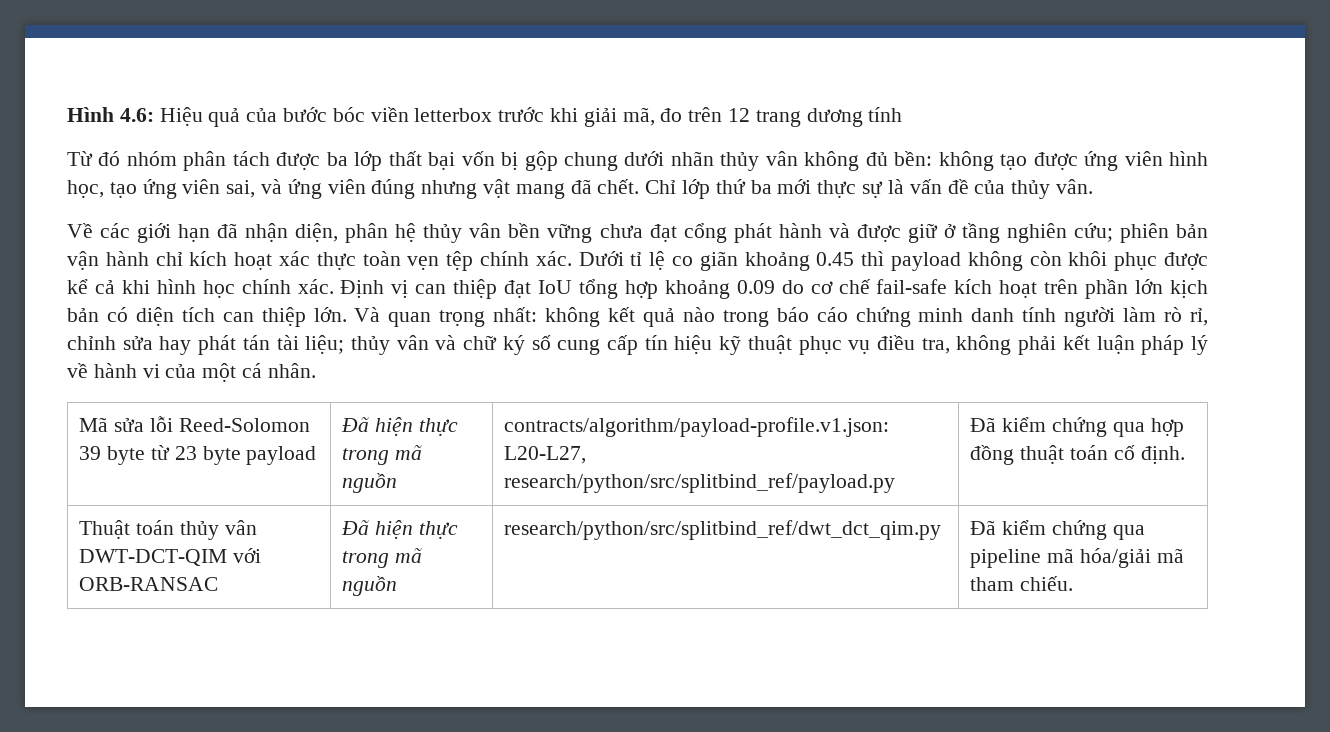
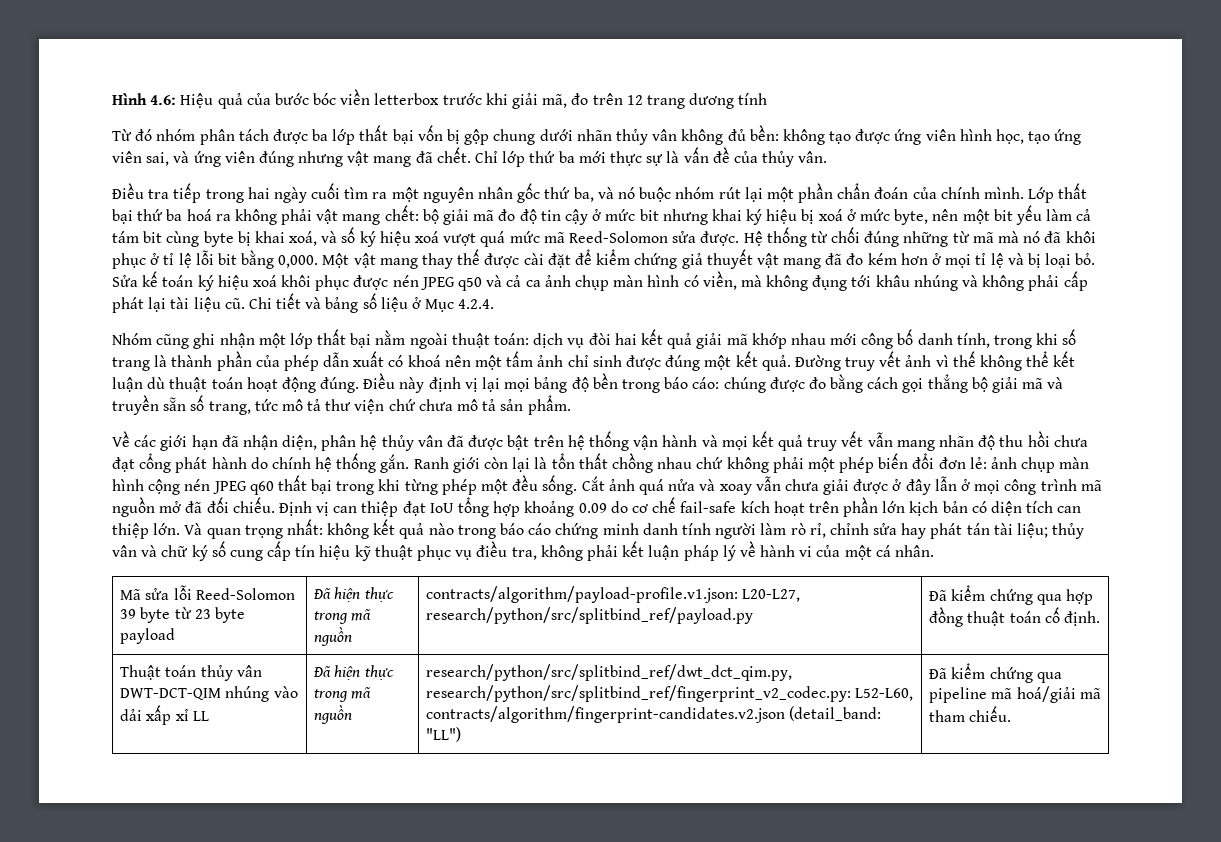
+ Điều tra tiếp trong hai ngày cuối tìm ra một nguyên nhân gốc thứ ba, và nó buộc nhóm rút lại một phần chẩn đoán của chính mình. Lớp thất bại thứ ba hoá ra không phải vật mang chết: bộ giải mã đo độ tin cậy ở mức bit nhưng khai ký hiệu bị xoá ở mức byte, nên một bit yếu làm cả tám bit cùng byte bị khai xoá, và số ký hiệu xoá vượt quá mức mã Reed-Solomon sửa được. Hệ thống từ chối đúng những từ mã mà nó đã khôi phục ở tỉ lệ lỗi bit bằng 0,000. Một vật mang thay thế được cài đặt để kiểm chứng giả thuyết vật mang đã đo kém hơn ở mọi tỉ lệ và bị loại bỏ. Sửa kế toán ký hiệu xoá khôi phục được nén JPEG q50 và cả ca ảnh chụp màn hình có viền, mà không đụng tới khâu nhúng và không phải cấp phát lại tài liệu cũ. Chi tiết và bảng số liệu ở Mục 4.2.4.
+ Nhóm cũng ghi nhận một lớp thất bại nằm ngoài thuật toán: dịch vụ đòi hai kết quả giải mã khớp nhau mới công bố danh tính, trong khi số trang là thành phần của phép dẫn xuất có khoá nên một tấm ảnh chỉ sinh được đúng một kết quả. Đường truy vết ảnh vì thế không thể kết luận dù thuật toán hoạt động đúng. Điều này định vị lại mọi bảng độ bền trong báo cáo: chúng được đo bằng cách gọi thẳng bộ giải mã và truyền sẵn số trang, tức mô tả thư viện chứ chưa mô tả sản phẩm.
- Về các giới hạn đã nhận diện, phân hệ thủy vân bền vững chưa đạt cổng phát hành và được giữ ở tầng nghiên cứu; phiên bản vận hành chỉ kích hoạt xác thực toàn vẹn tệp chính xác. Dưới tỉ lệ co giãn khoảng 0.45 thì payload không còn khôi phục được kể cả khi hình học chính xác.
+ Về các giới hạn đã nhận diện, phân hệ thủy vân đã được bật trên hệ thống vận hành và mọi kết quả truy vết vẫn mang nhãn độ thu hồi chưa đạt cổng phát hành do chính hệ thống gắn. Ranh giới còn lại là tổn thất chồng nhau chứ không phải một phép biến đổi đơn lẻ: ảnh chụp màn hình cộng nén JPEG q60 thất bại trong khi từng phép một đều sống. Cắt ảnh quá nửa và xoay vẫn chưa giải được ở đây lẫn ở mọi công trình mã nguồn mở đã đối chiếu.
- Thuật toán thủy vân DWT-DCT-QIM với ORB-RANSAC | Đã hiện thực trong mã nguồn | research/python/src/splitbind_ref/dwt_dct_qim.py | Đã kiểm chứng qua pipeline mã hóa/giải mã tham chiếu.
+ Thuật toán thủy vân DWT-DCT-QIM nhúng vào dải xấp xỉ LL | Đã hiện thực trong mã nguồn | research/python/src/splitbind_ref/dwt_dct_qim.py, research/python/src/splitbind_ref/fingerprint_v2_codec.py: L52-L60, contracts/algorithm/fingerprint-candidates.v2.json (detail_band: "LL") | Đã kiểm chứng qua pipeline mã hoá/giải mã tham chiếu.

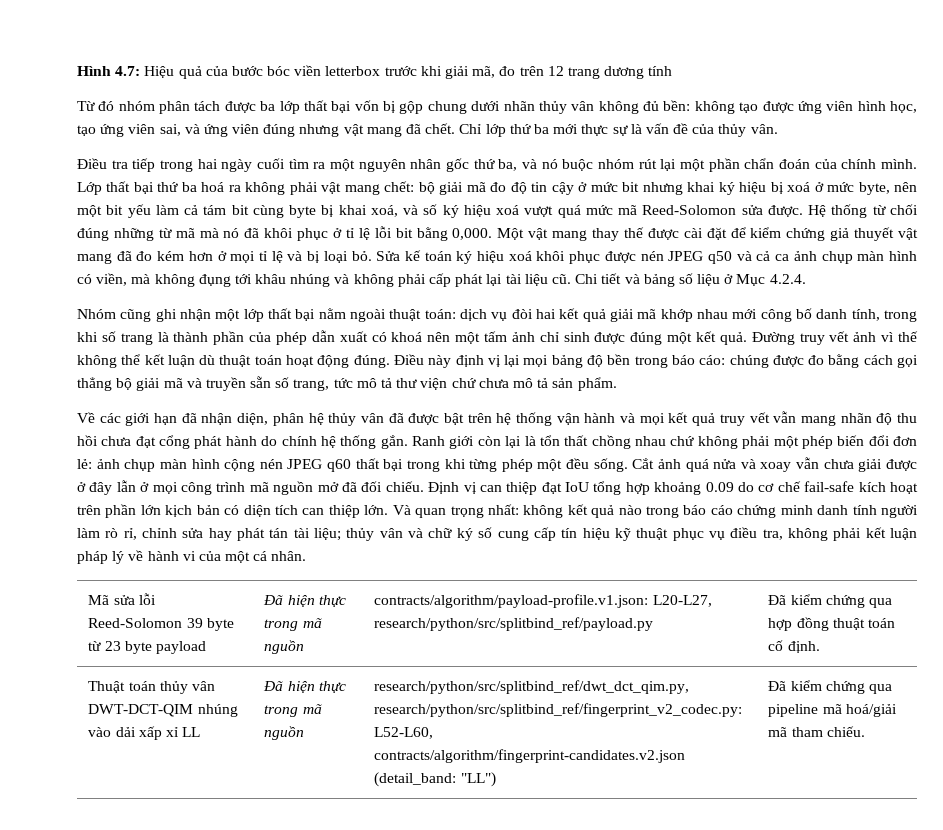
- Hình 4.6: Hiệu quả của bước bóc viền letterbox trước khi giải mã, đo trên 12 trang dương tính
+ Hình 4.7: Hiệu quả của bước bóc viền letterbox trước khi giải mã, đo trên 12 trang dương tính

